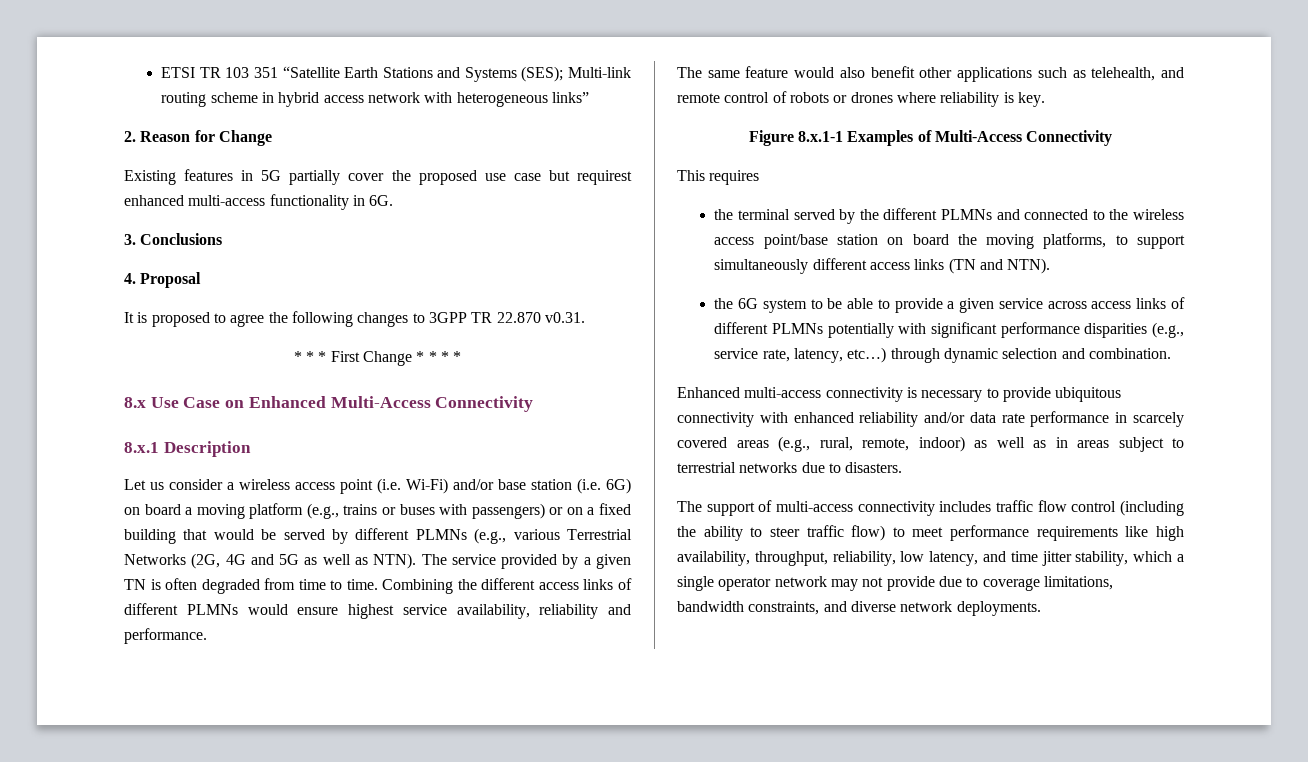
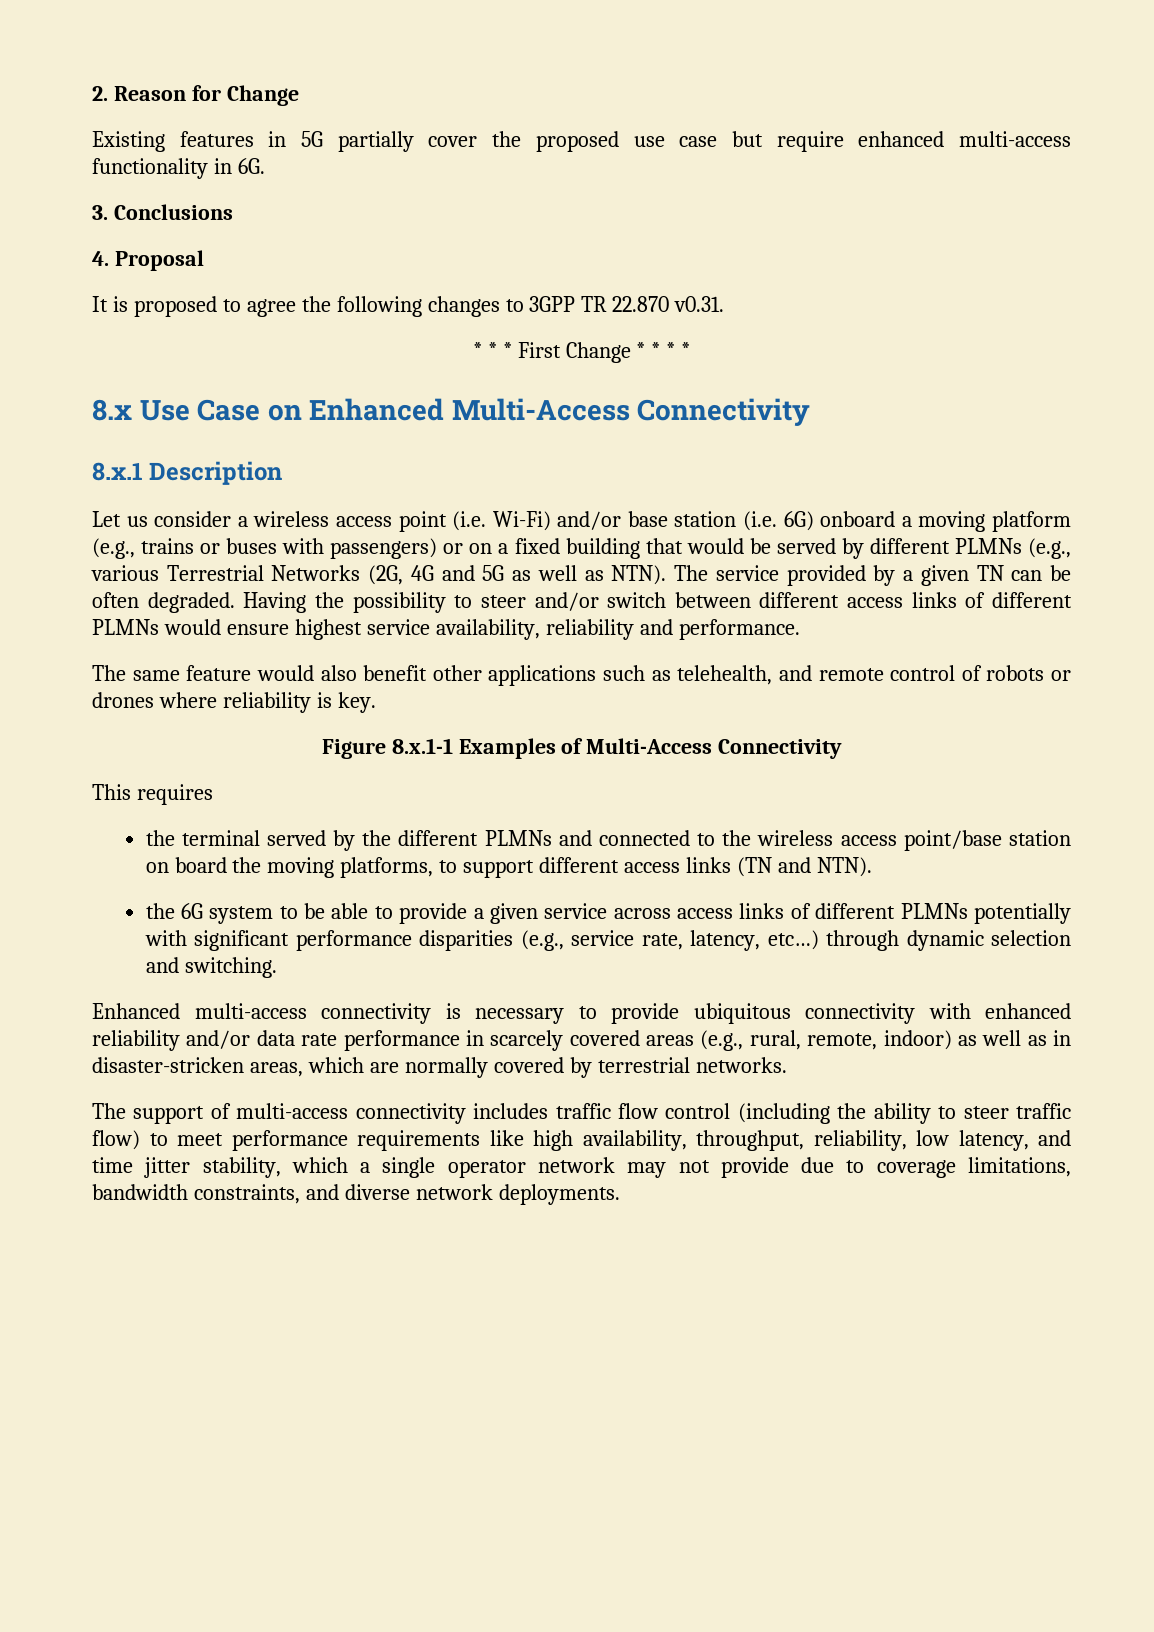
- ETSI TR 103 351 “Satellite Earth Stations and Systems (SES); Multi-link routing scheme in hybrid access network with heterogeneous links”
- Existing features in 5G partially cover the proposed use case but requirest enhanced multi-access functionality in 6G.
+ Existing features in 5G partially cover the proposed use case but require enhanced multi-access functionality in 6G.
- Let us consider a wireless access point (i.e. Wi-Fi) and/or base station (i.e. 6G) on board a moving platform (e.g., trains or buses with passengers) or on a fixed building that would be served by different PLMNs (e.g., various Terrestrial Networks (2G, 4G and 5G as well as NTN).
+ Let us consider a wireless access point (i.e. Wi-Fi) and/or base station (i.e. 6G) onboard a moving platform (e.g., trains or buses with passengers) or on a fixed building that would be served by different PLMNs (e.g., various Terrestrial Networks (2G, 4G and 5G as well as NTN).
- The service provided by a given TN is often degraded from time to time. Combining the different access links of different PLMNs would ensure highest service availability, reliability and performance.
+ The service provided by a given TN can be often degraded. Having the possibility to steer and/or switch between different access links of different PLMNs would ensure highest service availability, reliability and performance.
- the terminal served by the different PLMNs and connected to the wireless access point/base station on board the moving platforms, to support simultaneously different access links (TN and NTN).
+ the terminal served by the different PLMNs and connected to the wireless access point/base station on board the moving platforms, to support different access links (TN and NTN).
- the 6G system to be able to provide a given service across access links of different PLMNs potentially with significant performance disparities (e.g., service rate, latency, etc…) through dynamic selection and combination.
+ the 6G system to be able to provide a given service across access links of different PLMNs potentially with significant performance disparities (e.g., service rate, latency, etc…) through dynamic selection and switching.
- Enhanced multi-access connectivity is necessary to provide ubiquitous connectivity with enhanced reliability and/or data rate performance in scarcely covered areas (e.g., rural, remote, indoor) as well as in areas subject to terrestrial networks due to disasters.
+ Enhanced multi-access connectivity is necessary to provide ubiquitous connectivity with enhanced reliability and/or data rate performance in scarcely covered areas (e.g., rural, remote, indoor) as well as in disaster-stricken areas, which are normally covered by terrestrial networks.

